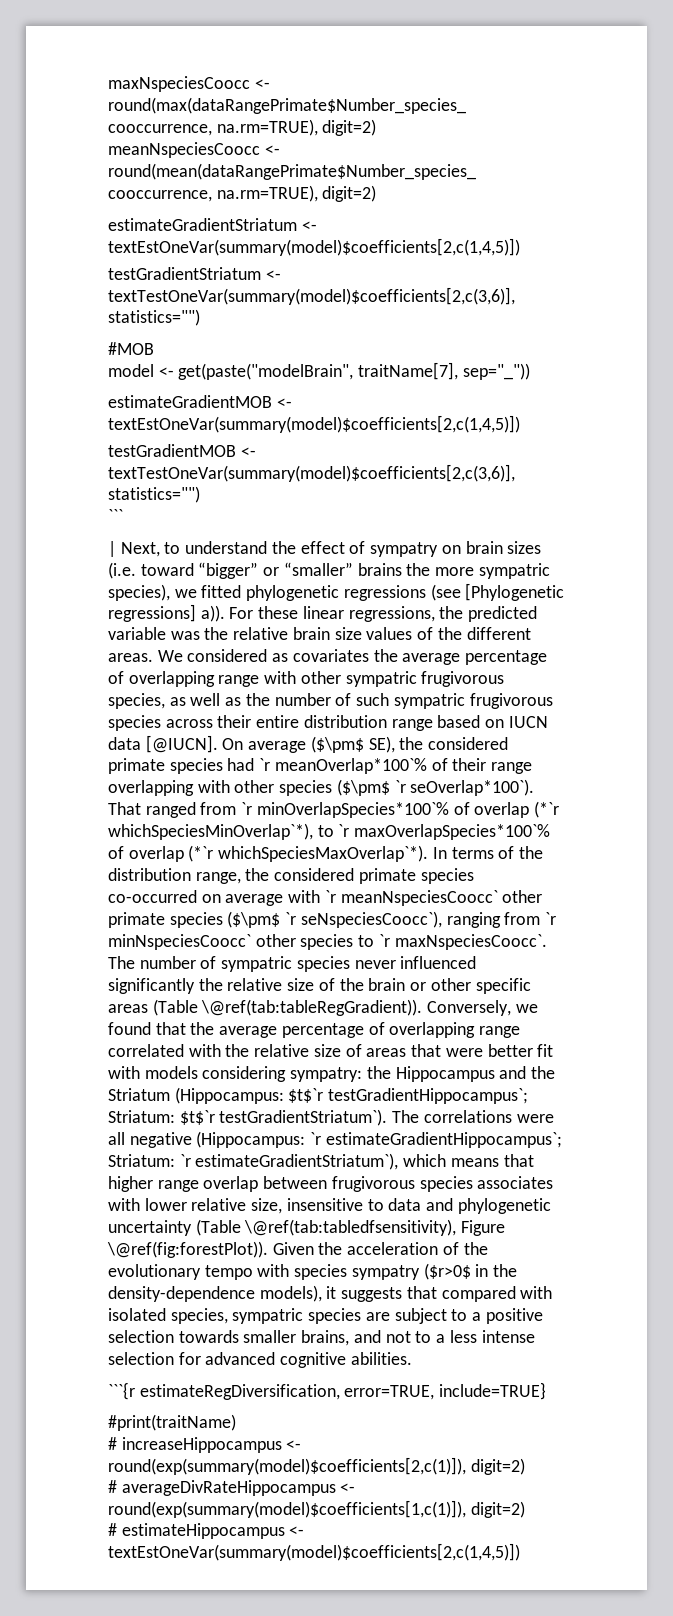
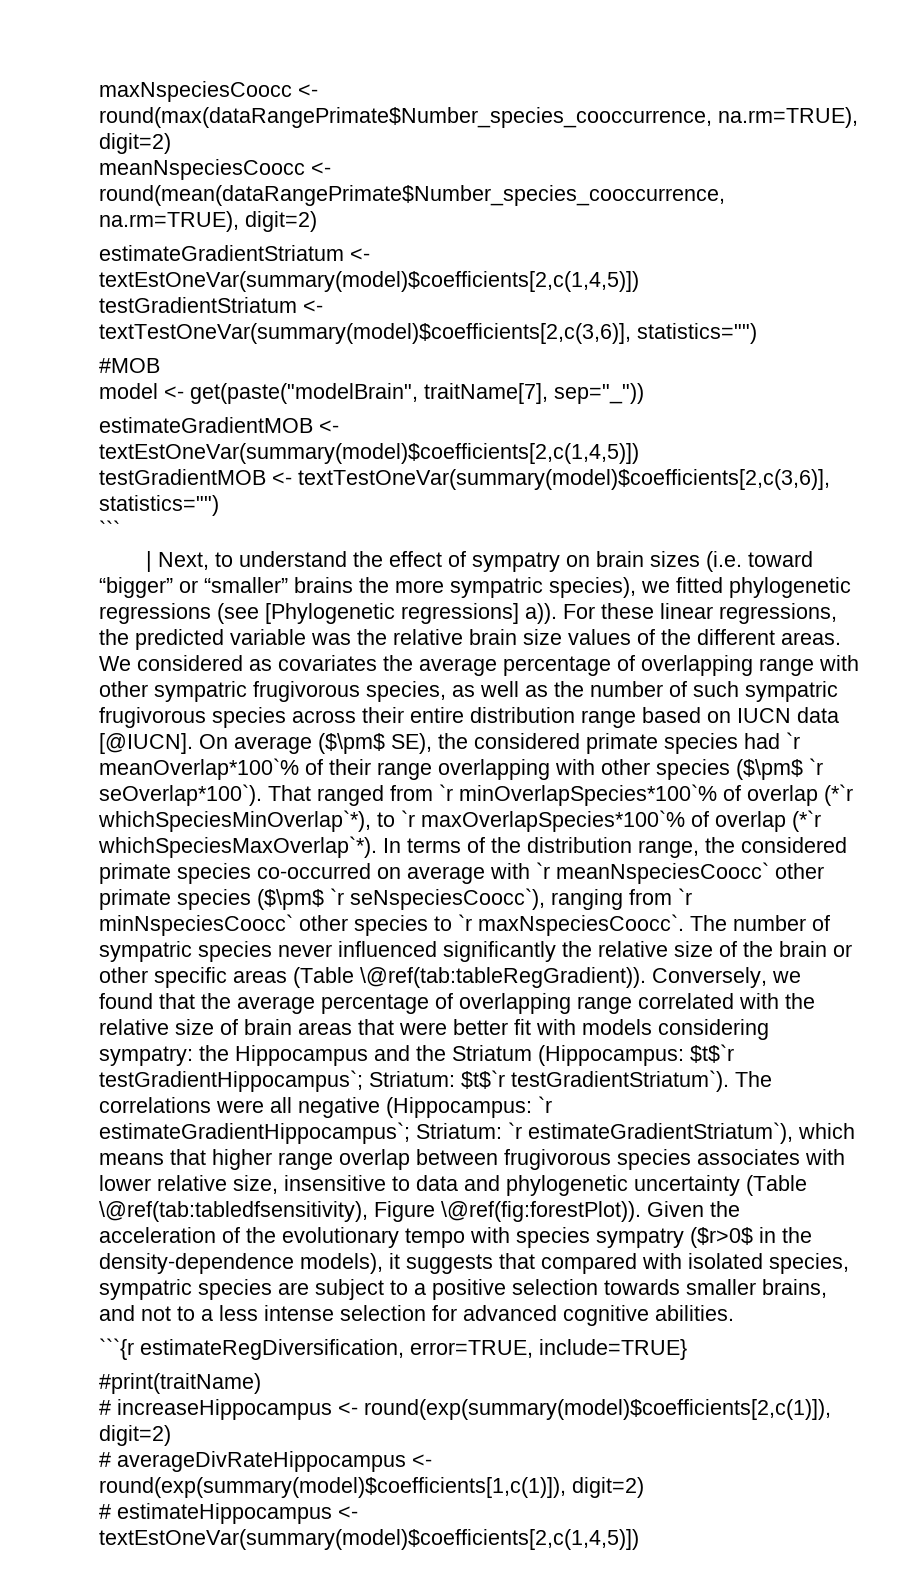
- Conversely, we found that the average percentage of overlapping range correlated with the relative size of areas that were better fit with models considering sympatry: the Hippocampus and the Striatum (Hippocampus: $t$`r testGradientHippocampus`; Striatum: $t$`r testGradientStriatum`).
+ Conversely, we found that the average percentage of overlapping range correlated with the relative size of brain areas that were better fit with models considering sympatry: the Hippocampus and the Striatum (Hippocampus: $t$`r testGradientHippocampus`; Striatum: $t$`r testGradientStriatum`).

